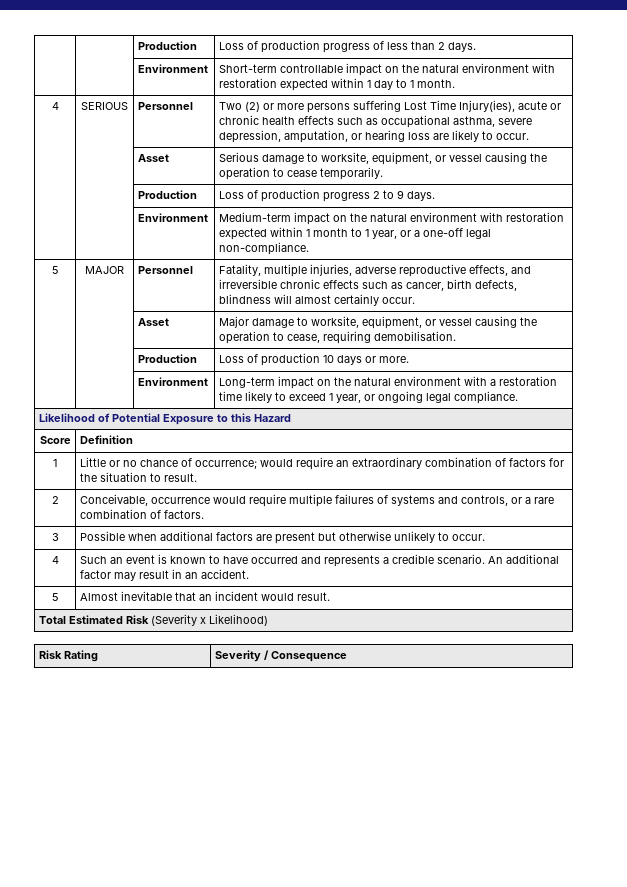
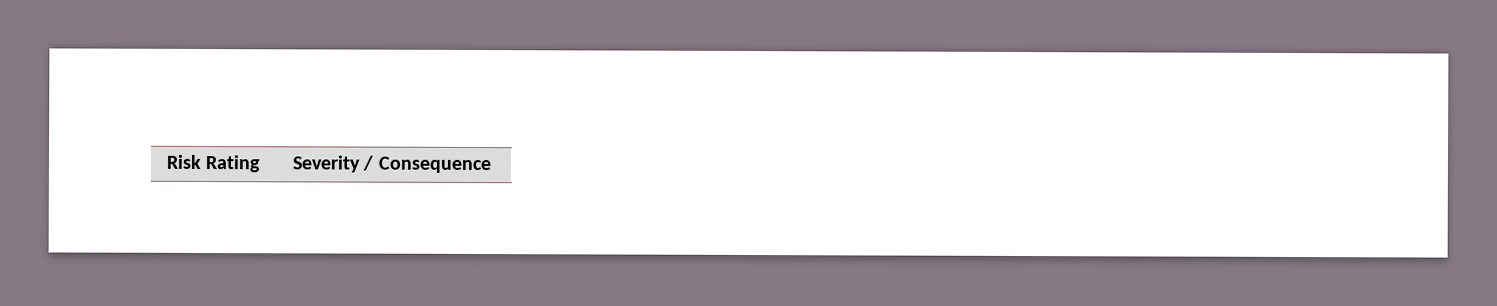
- | | Production | Loss of production progress of less than 2 days.
- | | Environment | Short-term controllable impact on the natural environment with restoration expected within 1 day to 1 month.
- 4 | SERIOUS | Personnel | Two (2) or more persons suffering Lost Time Injury(ies), acute or chronic health effects such as occupational asthma, severe depression, amputation, or hearing loss are likely to occur.
- | | Asset | Serious damage to worksite, equipment, or vessel causing the operation to cease temporarily.
- | | Production | Loss of production progress 2 to 9 days.
- | | Environment | Medium-term impact on the natural environment with restoration expected within 1 month to 1 year, or a one-off legal non-compliance.
- 5 | MAJOR | Personnel | Fatality, multiple injuries, adverse reproductive effects, and irreversible chronic effects such as cancer, birth defects, blindness will almost certainly occur.
- | | Asset | Major damage to worksite, equipment, or vessel causing the operation to cease, requiring demobilisation.
- | | Production | Loss of production 10 days or more.
- | | Environment | Long-term impact on the natural environment with a restoration time likely to exceed 1 year, or ongoing legal compliance.
- Likelihood of Potential Exposure to this Hazard
- Score | Definition
- 1 | Little or no chance of occurrence; would require an extraordinary combination of factors for the situation to result.
- 2 | Conceivable, occurrence would require multiple failures of systems and controls, or a rare combination of factors.
- 3 | Possible when additional factors are present but otherwise unlikely to occur.
- 4 | Such an event is known to have occurred and represents a credible scenario. An additional factor may result in an accident.
- 5 | Almost inevitable that an incident would result.
- Total Estimated Risk (Severity x Likelihood)

